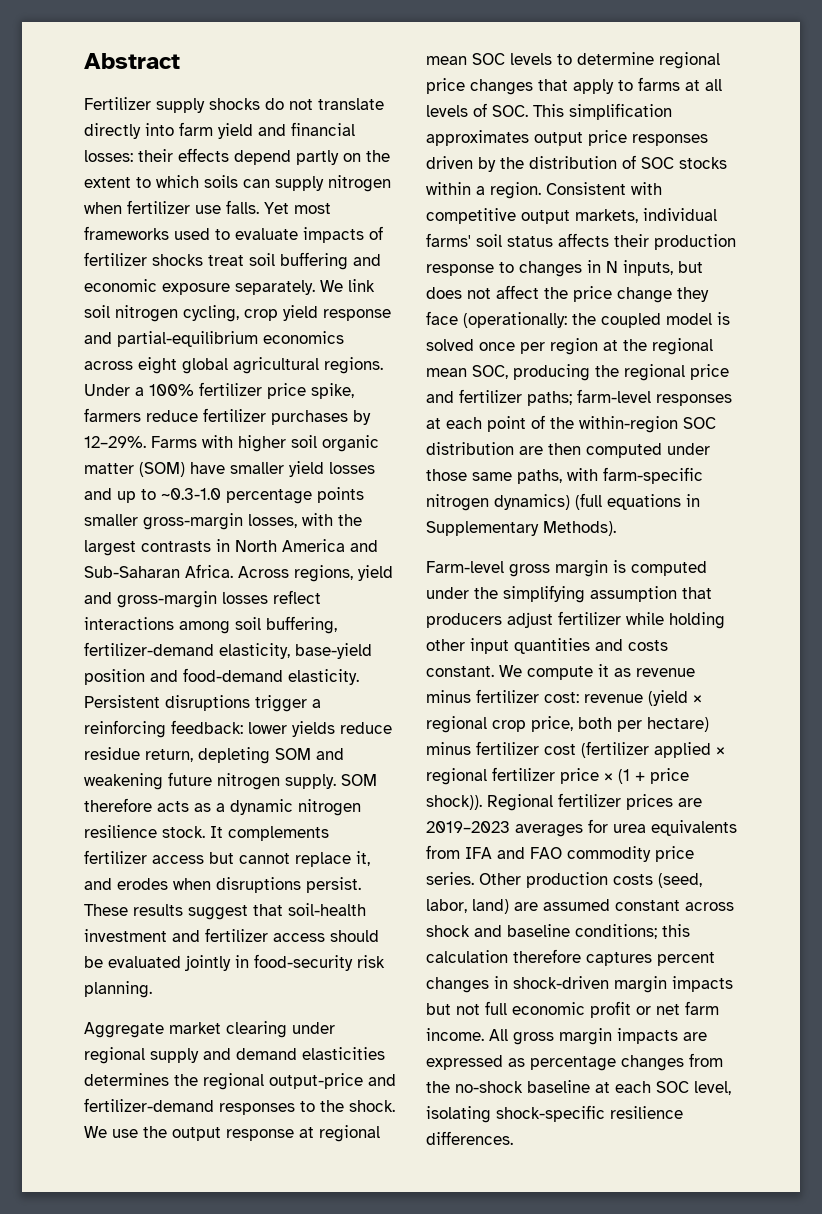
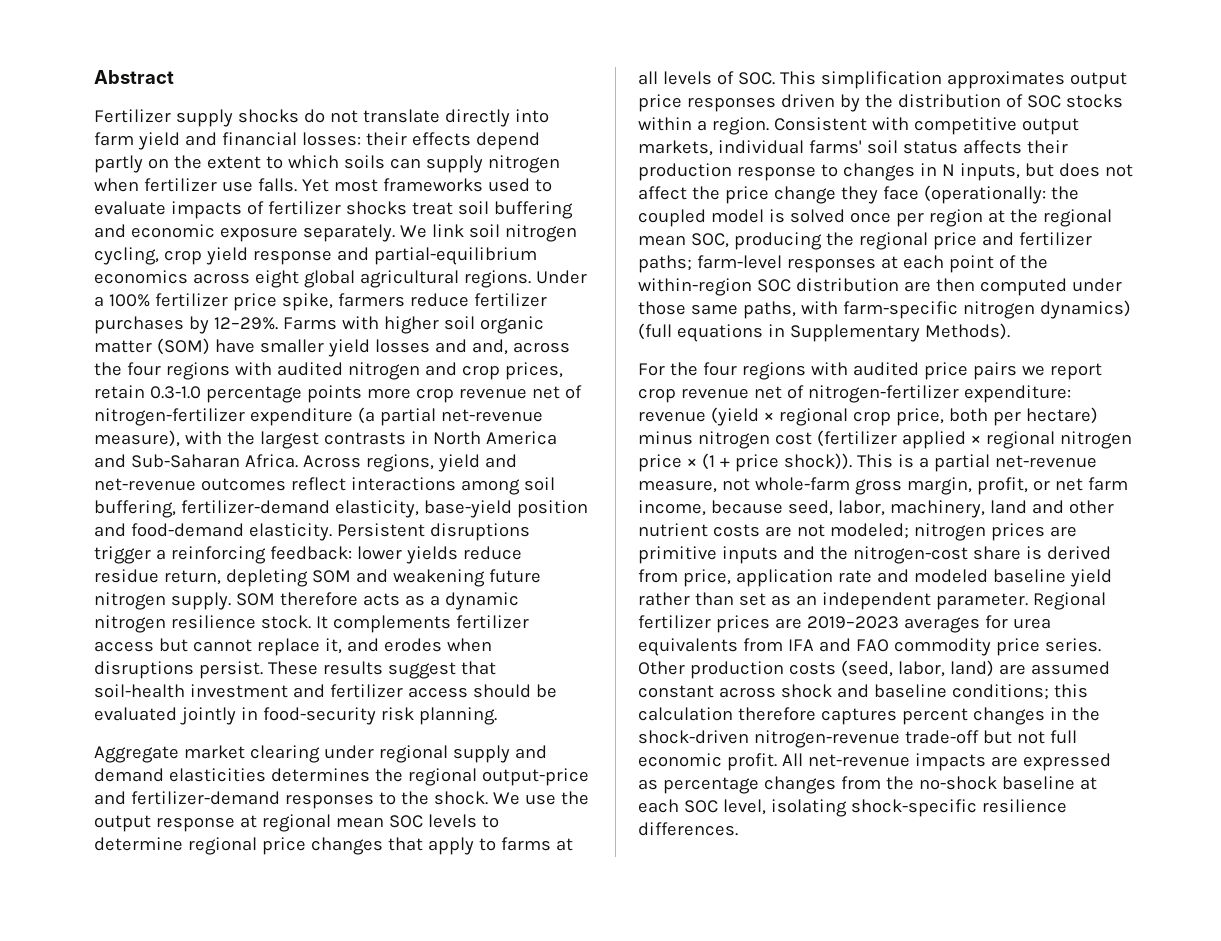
- Farms with higher soil organic matter (SOM) have smaller yield losses and up to ~0.3-1.0 percentage points smaller gross-margin losses, with the largest contrasts in North America and Sub-Saharan Africa.
+ Farms with higher soil organic matter (SOM) have smaller yield losses and and, across the four regions with audited nitrogen and crop prices, retain 0.3-1.0 percentage points more crop revenue net of nitrogen-fertilizer expenditure (a partial net-revenue measure), with the largest contrasts in North America and Sub-Saharan Africa.
- Across regions, yield and gross-margin losses reflect interactions among soil buffering, fertilizer-demand elasticity, base-yield position and food-demand elasticity.
+ Across regions, yield and net-revenue outcomes reflect interactions among soil buffering, fertilizer-demand elasticity, base-yield position and food-demand elasticity.
- Farm-level gross margin is computed under the simplifying assumption that producers adjust fertilizer while holding other input quantities and costs constant. We compute it as revenue minus fertilizer cost: revenue (yield × regional crop price, both per hectare) minus fertilizer cost (fertilizer applied × regional fertilizer price × (1 + price shock)).
+ For the four regions with audited price pairs we report crop revenue net of nitrogen-fertilizer expenditure: revenue (yield × regional crop price, both per hectare) minus nitrogen cost (fertilizer applied × regional nitrogen price × (1 + price shock)).
+ This is a partial net-revenue measure, not whole-farm gross margin, profit, or net farm income, because seed, labor, machinery, land and other nutrient costs are not modeled; nitrogen prices are primitive inputs and the nitrogen-cost share is derived from price, application rate and modeled baseline yield rather than set as an independent parameter.
- Other production costs (seed, labor, land) are assumed constant across shock and baseline conditions; this calculation therefore captures percent changes in shock-driven margin impacts but not full economic profit or net farm income. All gross margin impacts are expressed as percentage changes from the no-shock baseline at each SOC level, isolating shock-specific resilience differences.
+ Other production costs (seed, labor, land) are assumed constant across shock and baseline conditions; this calculation therefore captures percent changes in the shock-driven nitrogen-revenue trade-off but not full economic profit. All net-revenue impacts are expressed as percentage changes from the no-shock baseline at each SOC level, isolating shock-specific resilience differences.

